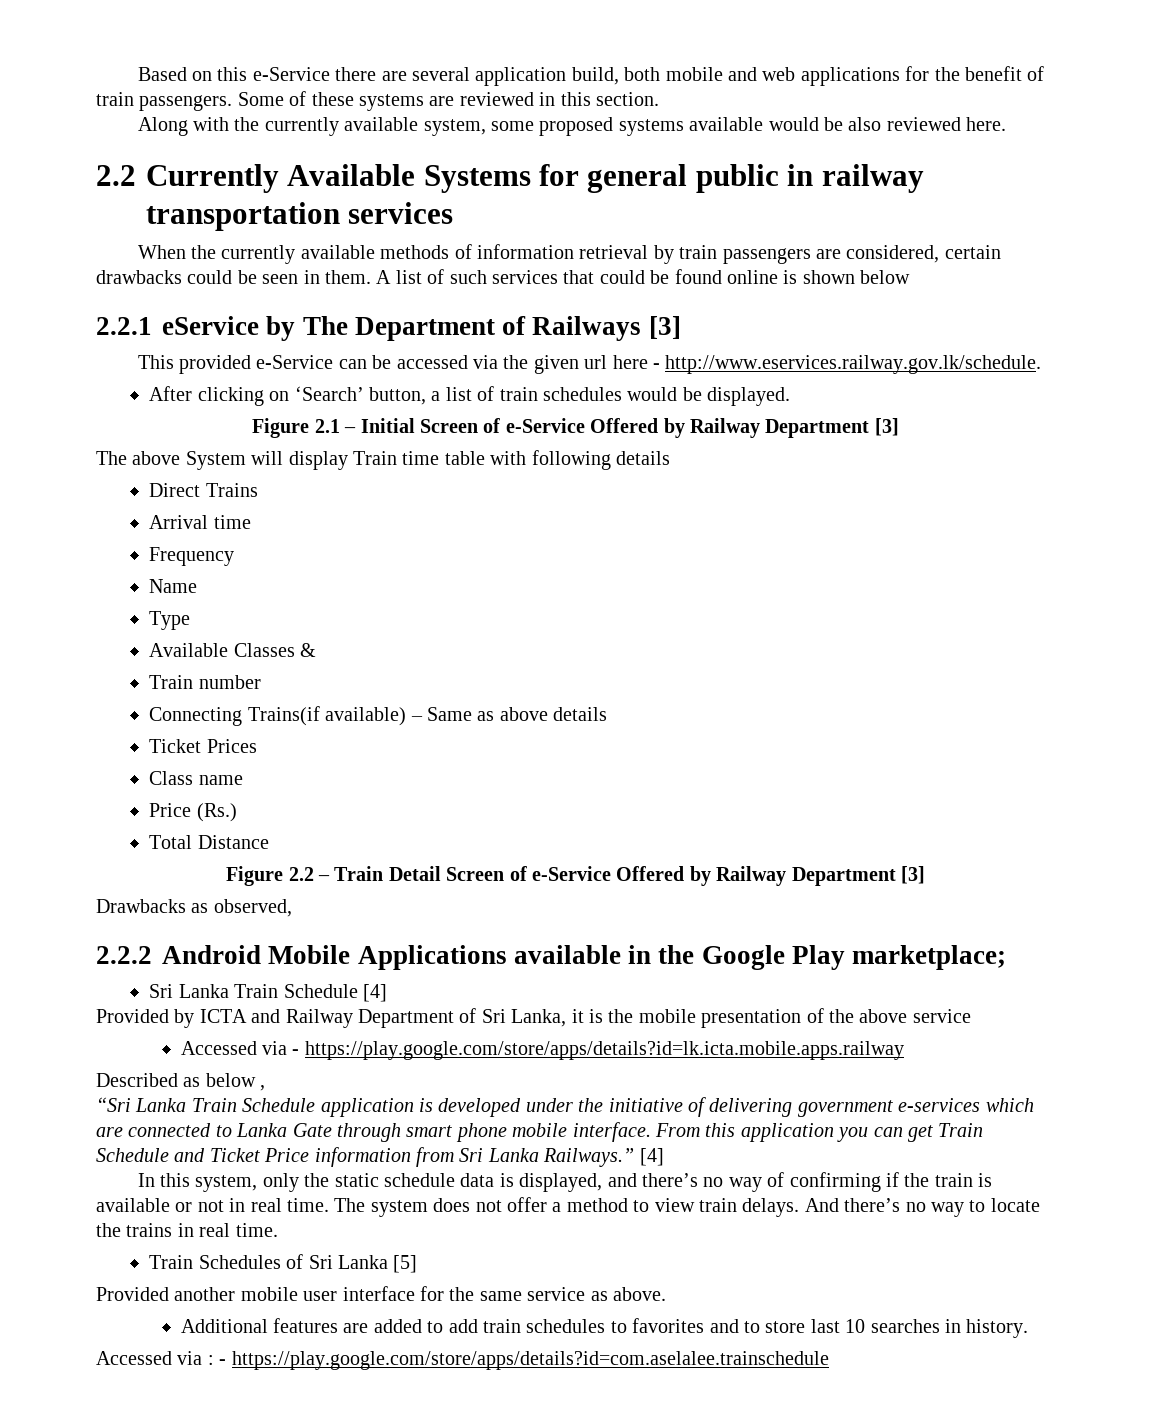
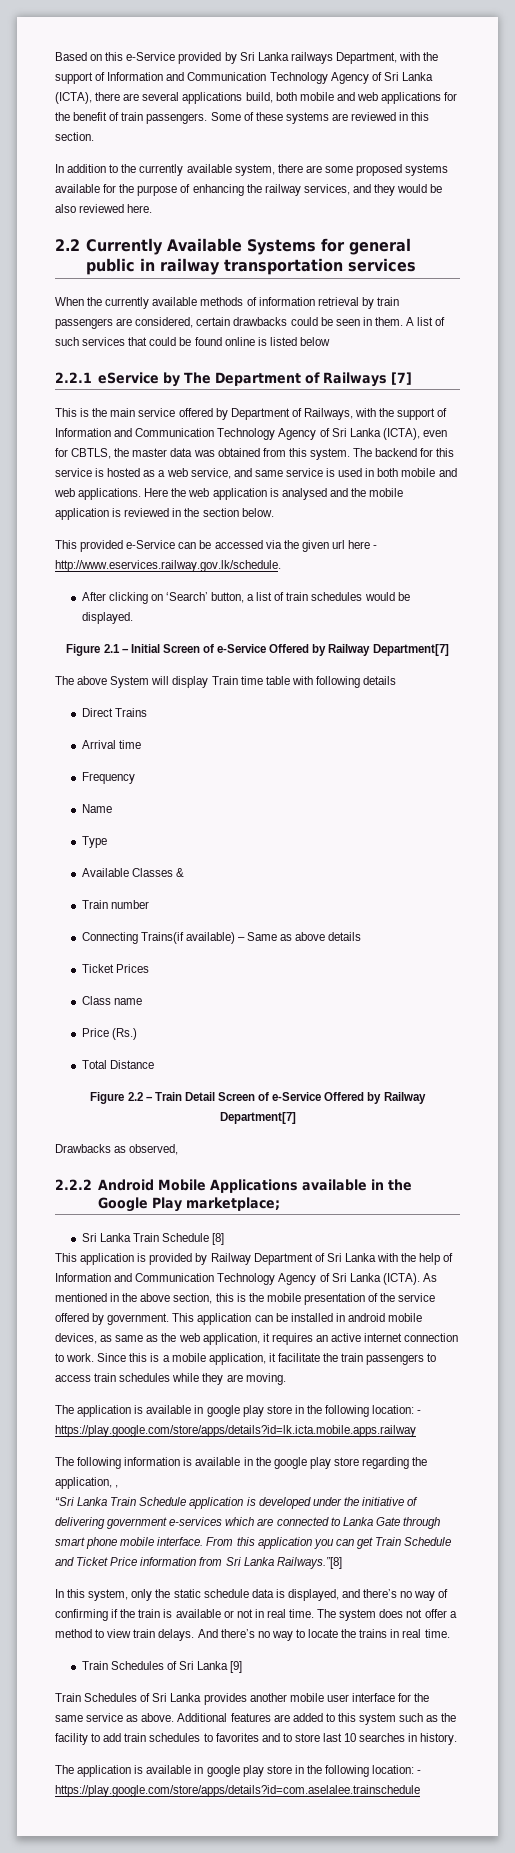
- Based on this e-Service there are several application build, both mobile and web applications for the benefit of train passengers.
+ Based on this e-Service provided by Sri Lanka railways Department, with the support of Information and Communication Technology Agency of Sri Lanka (ICTA), there are several applications build, both mobile and web applications for the benefit of train passengers.
- Along with the currently available system, some proposed systems available would be also reviewed here.
+ In addition to the currently available system, there are some proposed systems available for the purpose of enhancing the railway services, and they would be also reviewed here.
- A list of such services that could be found online is shown below
+ A list of such services that could be found online is listed below
- 2.2.1 eService by The Department of Railways [3]
+ 2.2.1 eService by The Department of Railways [7]
+ This is the main service offered by Department of Railways, with the support of Information and Communication Technology Agency of Sri Lanka (ICTA), even for CBTLS, the master data was obtained from this system. The backend for this service is hosted as a web service, and same service is used in both mobile and web applications. Here the web application is analysed and the mobile application is reviewed in the section below.
- Figure 2.1 – Initial Screen of e-Service Offered by Railway Department [3]
+ Figure 2.1 – Initial Screen of e-Service Offered by Railway Department[7]
- Figure 2.2 – Train Detail Screen of e-Service Offered by Railway Department [3]
+ Figure 2.2 – Train Detail Screen of e-Service Offered by Railway Department[7]
- Sri Lanka Train Schedule [4]
- Provided by ICTA and Railway Department of Sri Lanka, it is the mobile presentation of the above service
- Accessed via - https://play.google.com/store/apps/details?id=lk.icta.mobile.apps.railway
- Described as below ,
+ Sri Lanka Train Schedule [8]
+ This application is provided by Railway Department of Sri Lanka with the help of Information and Communication Technology Agency of Sri Lanka (ICTA). As mentioned in the above section, this is the mobile presentation of the service offered by government. This application can be installed in android mobile devices, as same as the web application, it requires an active internet connection to work. Since this is a mobile application, it facilitate the train passengers to access train schedules while they are moving.
+ The application is available in google play store in the following location: - https://play.google.com/store/apps/details?id=lk.icta.mobile.apps.railway
+ The following information is available in the google play store regarding the application, ,
- From this application you can get Train Schedule and Ticket Price information from Sri Lanka Railways.” [4]
+ From this application you can get Train Schedule and Ticket Price information from Sri Lanka Railways.”[8]
- Train Schedules of Sri Lanka [5]
- Provided another mobile user interface for the same service as above.
- Additional features are added to add train schedules to favorites and to store last 10 searches in history.
+ Train Schedules of Sri Lanka [9]
+ Train Schedules of Sri Lanka provides another mobile user interface for the same service as above. Additional features are added to this system such as the facility to add train schedules to favorites and to store last 10 searches in history.
- Accessed via : - https://play.google.com/store/apps/details?id=com.aselalee.trainschedule
+ The application is available in google play store in the following location: - https://play.google.com/store/apps/details?id=com.aselalee.trainschedule

